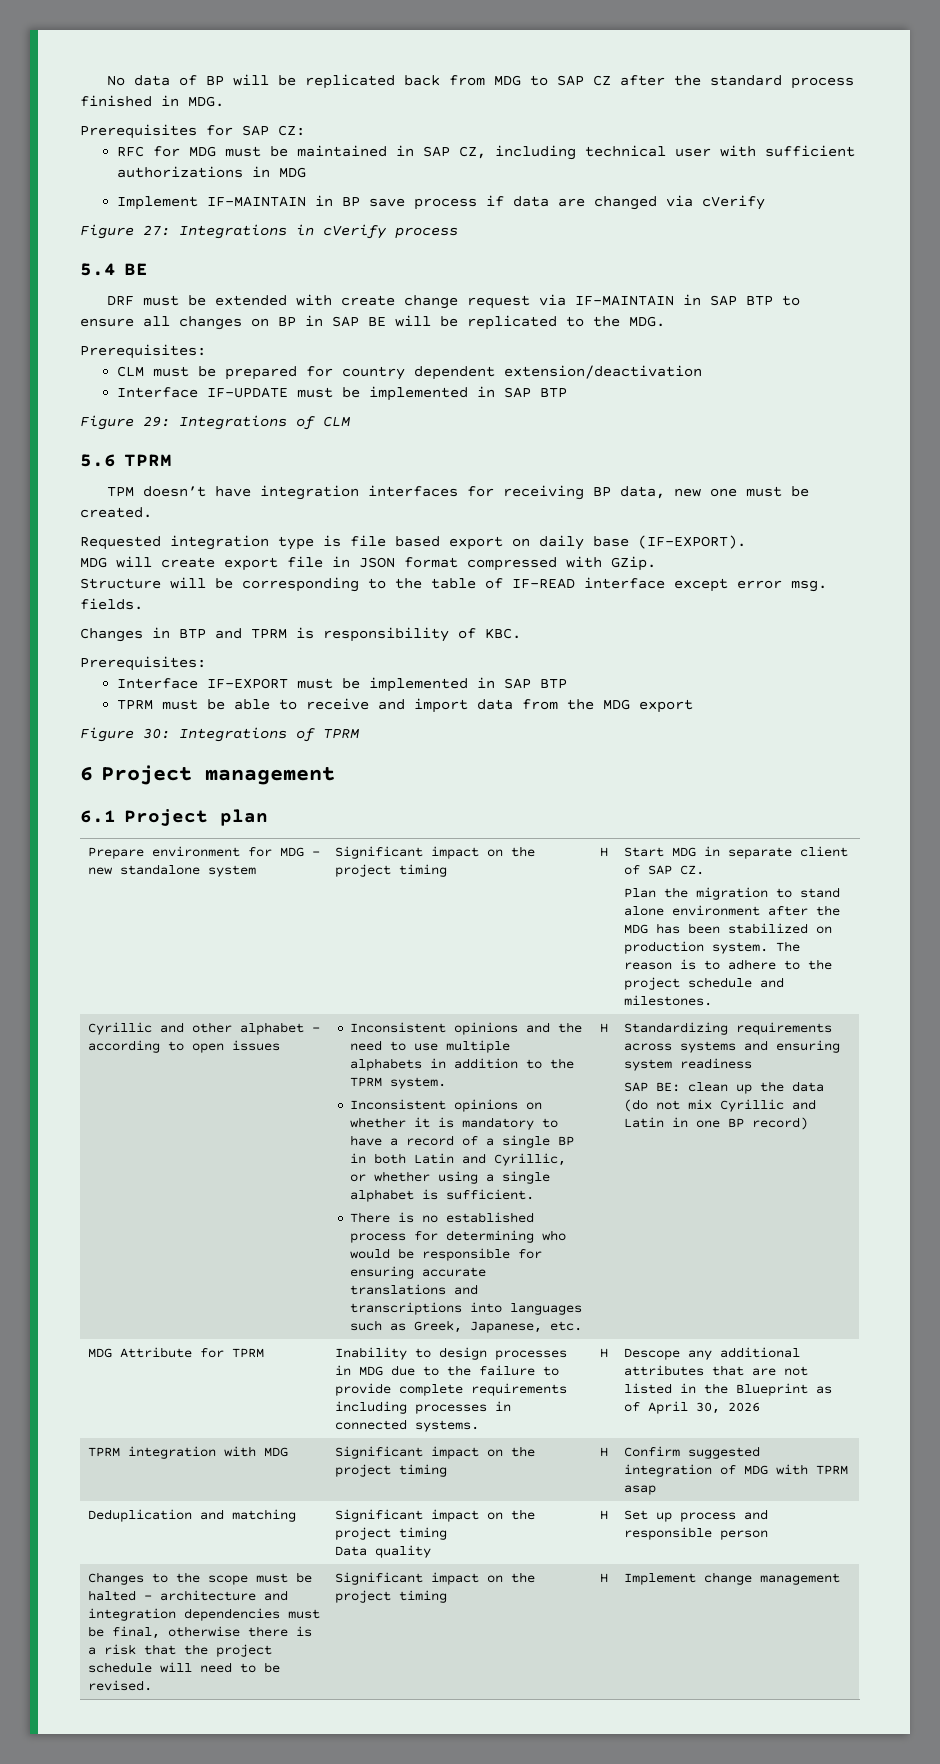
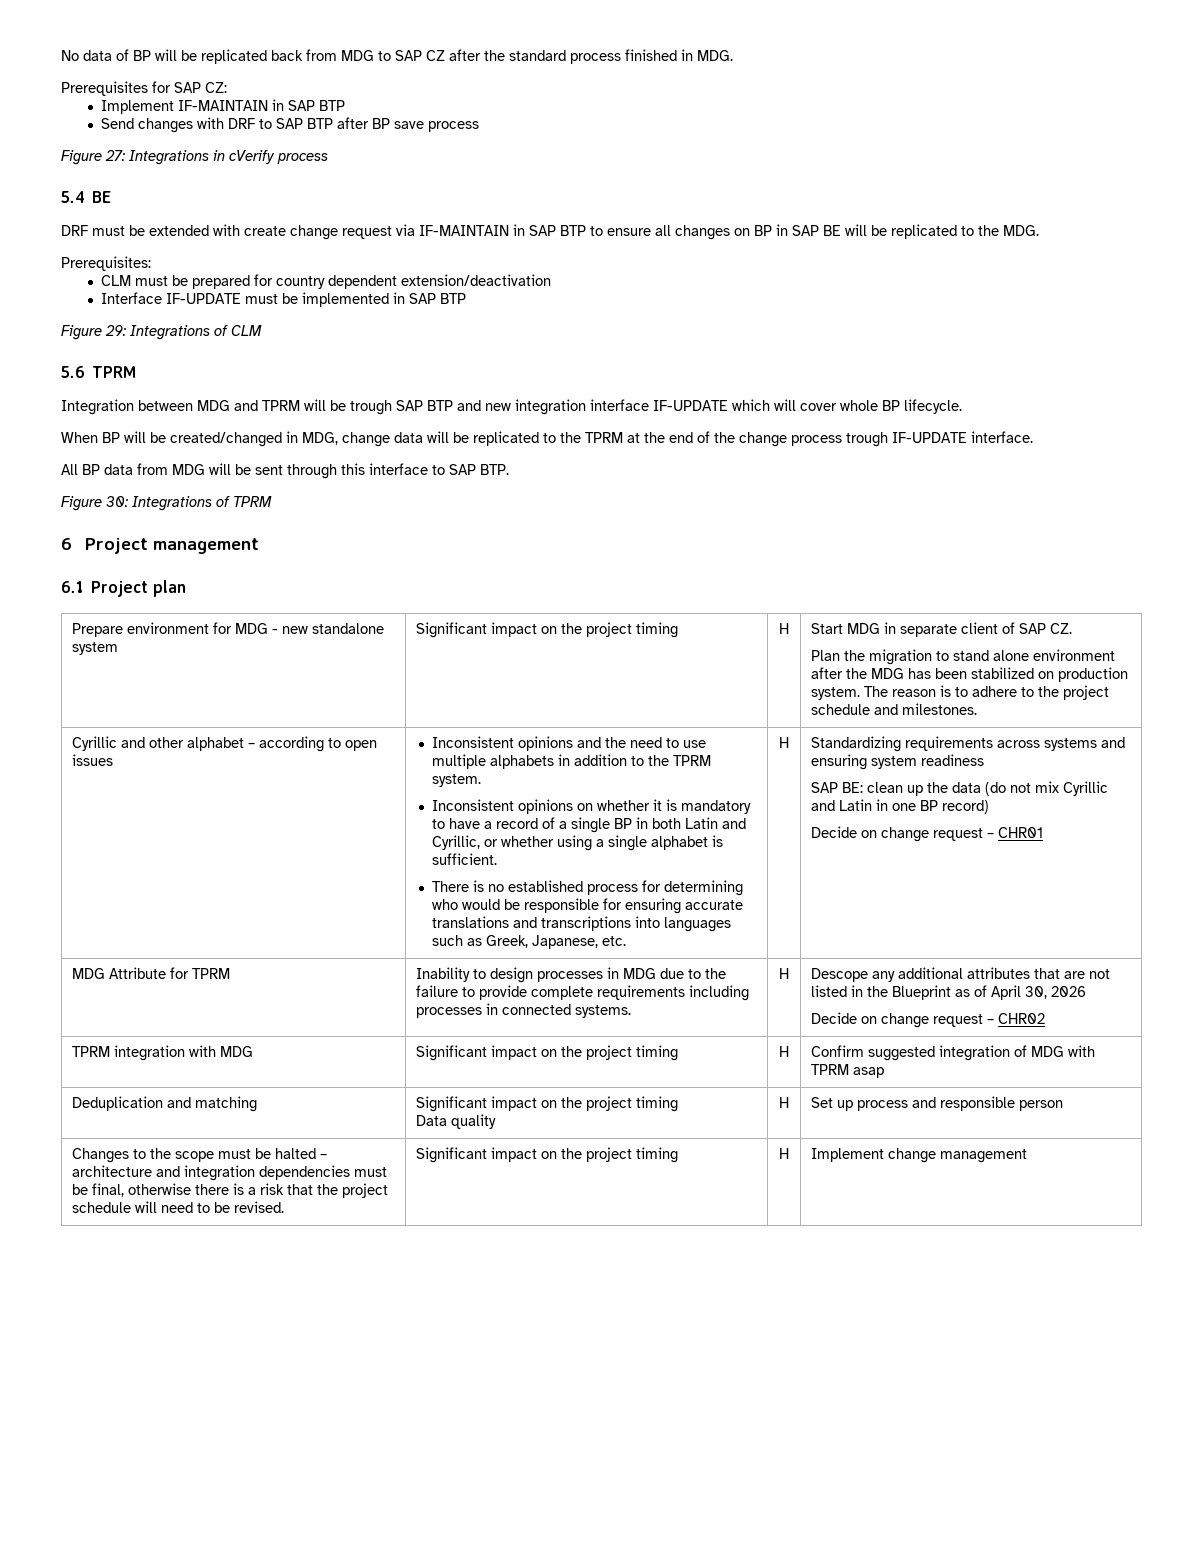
- RFC for MDG must be maintained in SAP CZ, including technical user with sufficient authorizations in MDG
- Implement IF-MAINTAIN in BP save process if data are changed via cVerify
+ Implement IF-MAINTAIN in SAP BTP
+ Send changes with DRF to SAP BTP after BP save process
- TPM doesn’t have integration interfaces for receiving BP data, new one must be created.
- Requested integration type is file based export on daily base (IF-EXPORT).
- MDG will create export file in JSON format compressed with GZip.
- Structure will be corresponding to the table of IF-READ interface except error msg. fields.
- Changes in BTP and TPRM is responsibility of KBC.
- Prerequisites:
- Interface IF-EXPORT must be implemented in SAP BTP
- TPRM must be able to receive and import data from the MDG export
+ Integration between MDG and TPRM will be trough SAP BTP and new integration interface IF-UPDATE which will cover whole BP lifecycle.
+ When BP will be created/changed in MDG, change data will be replicated to the TPRM at the end of the change process trough IF-UPDATE interface.
+ All BP data from MDG will be sent through this interface to SAP BTP.
+ Decide on change request – CHR01
+ Decide on change request – CHR02

